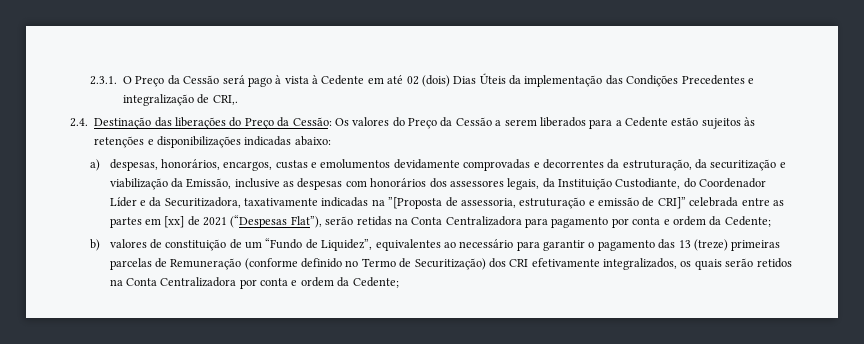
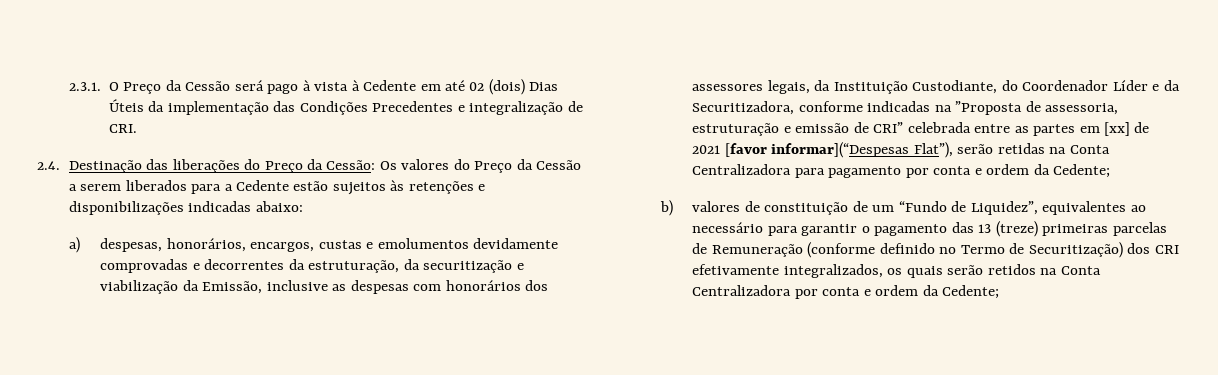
- 2.3.1. O Preço da Cessão será pago à vista à Cedente em até 02 (dois) Dias Úteis da implementação das Condições Precedentes e integralização de CRI,.
+ 2.3.1. O Preço da Cessão será pago à vista à Cedente em até 02 (dois) Dias Úteis da implementação das Condições Precedentes e integralização de CRI.
- a) despesas, honorários, encargos, custas e emolumentos devidamente comprovadas e decorrentes da estruturação, da securitização e viabilização da Emissão, inclusive as despesas com honorários dos assessores legais, da Instituição Custodiante, do Coordenador Líder e da Securitizadora, taxativamente indicadas na ”[Proposta de assessoria, estruturação e emissão de CRI]” celebrada entre as partes em [xx] de 2021 (“Despesas Flat”), serão retidas na Conta Centralizadora para pagamento por conta e ordem da Cedente;
+ a) despesas, honorários, encargos, custas e emolumentos devidamente comprovadas e decorrentes da estruturação, da securitização e viabilização da Emissão, inclusive as despesas com honorários dos assessores legais, da Instituição Custodiante, do Coordenador Líder e da Securitizadora, conforme indicadas na ”Proposta de assessoria, estruturação e emissão de CRI” celebrada entre as partes em [xx] de 2021 [favor informar](“Despesas Flat”), serão retidas na Conta Centralizadora para pagamento por conta e ordem da Cedente;

